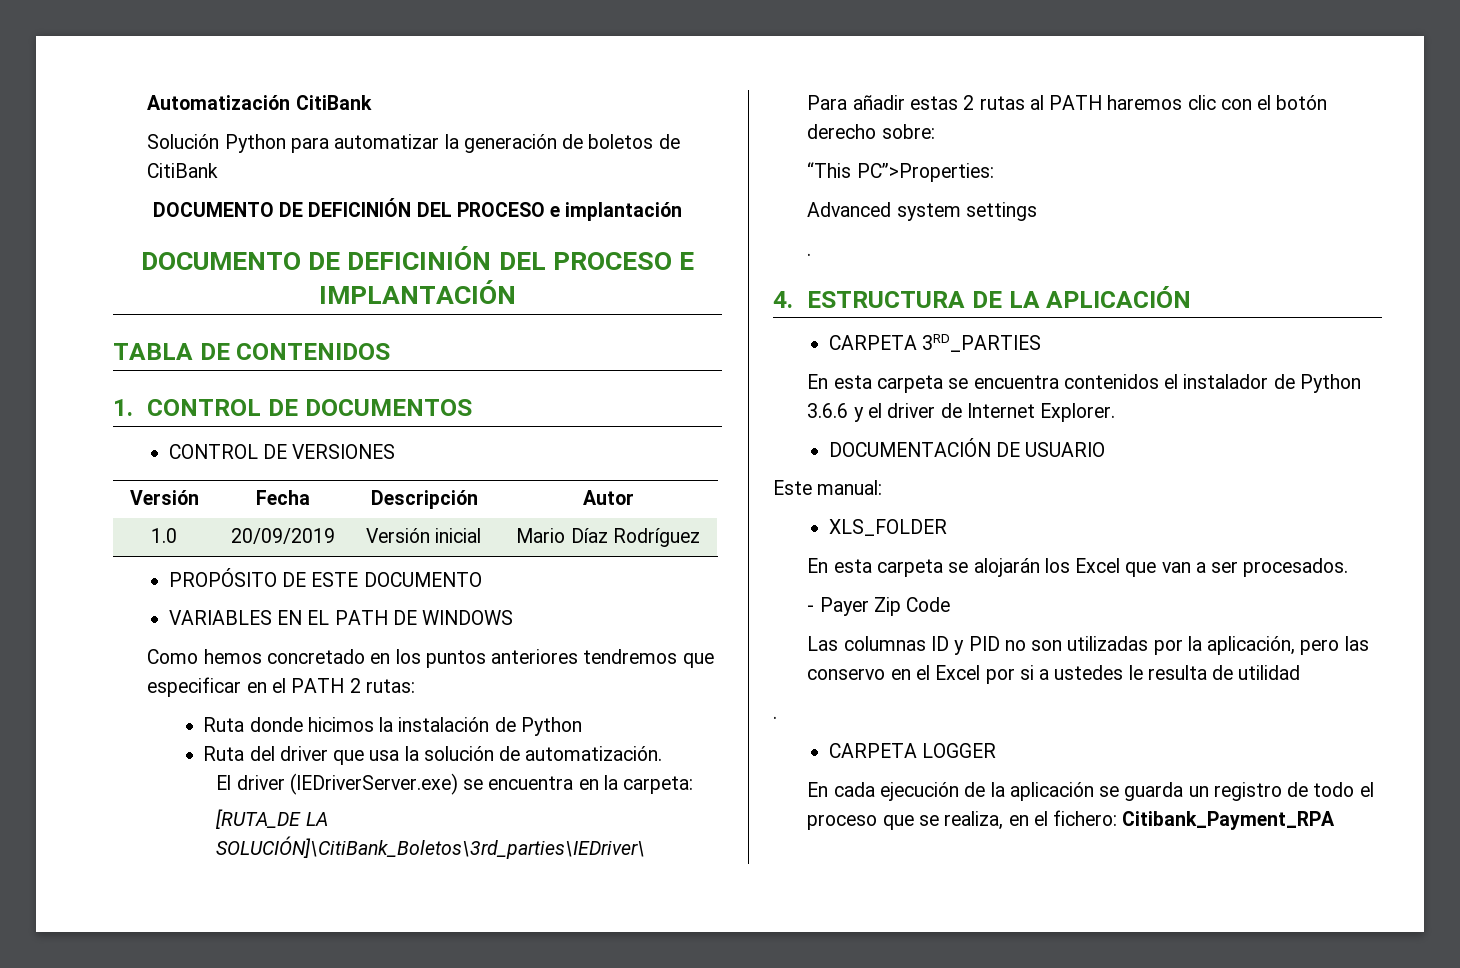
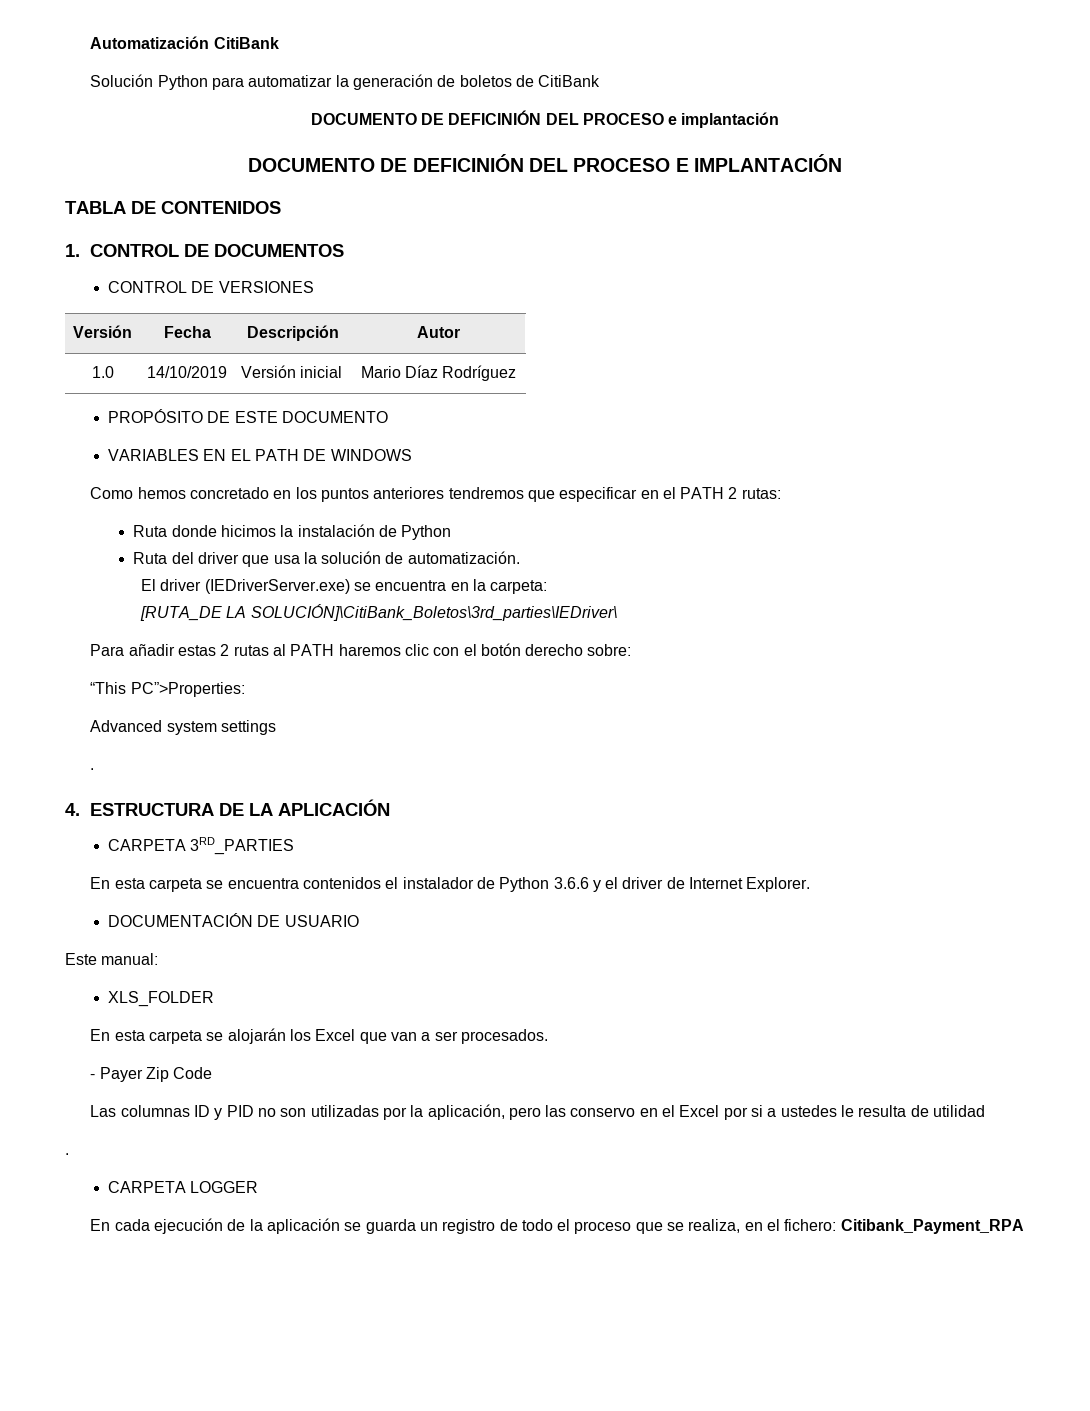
- 1.0 | 20/09/2019 | Versión inicial | Mario Díaz Rodríguez
+ 1.0 | 14/10/2019 | Versión inicial | Mario Díaz Rodríguez

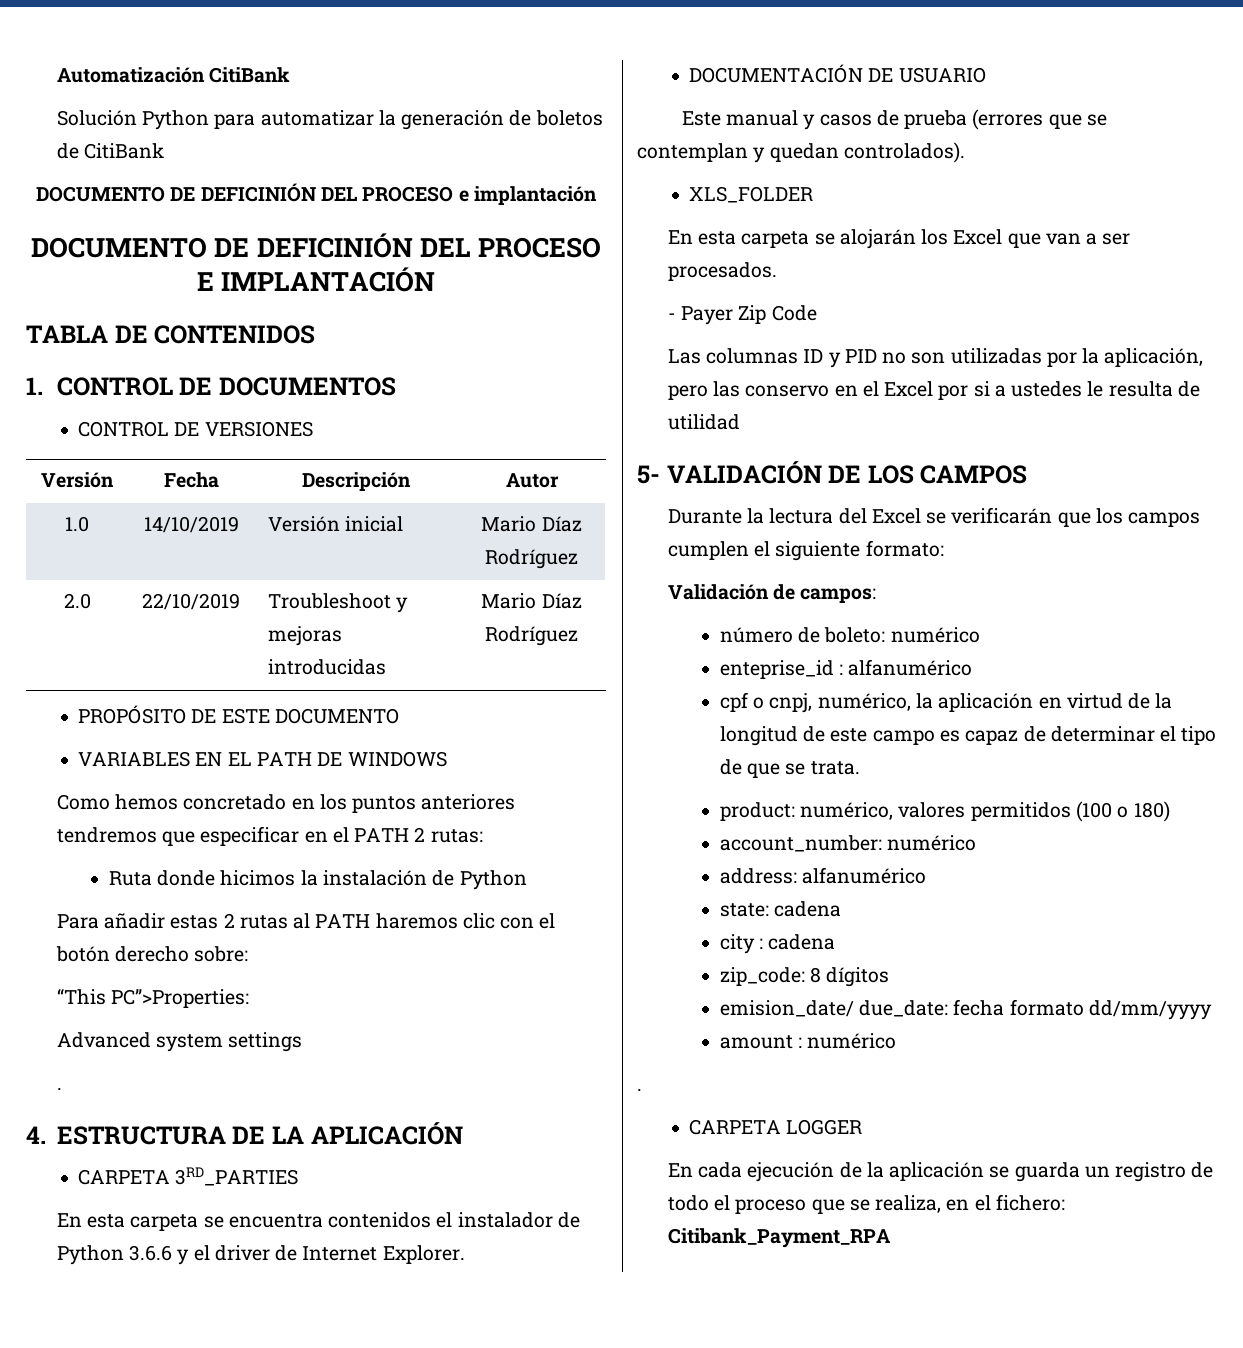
+ 2.0 | 22/10/2019 | Troubleshoot y mejoras introducidas | Mario Díaz Rodríguez
- Ruta del driver que usa la solución de automatización.
- El driver (IEDriverServer.exe) se encuentra en la carpeta:
- [RUTA_DE LA SOLUCIÓN]\CitiBank_Boletos\3rd_parties\IEDriver\
- Este manual:
+ Este manual y casos de prueba (errores que se contemplan y quedan controlados).
+ 5- VALIDACIÓN DE LOS CAMPOS
+ Durante la lectura del Excel se verificarán que los campos cumplen el siguiente formato:
+ Validación de campos:
+ número de boleto: numérico
+ enteprise_id : alfanumérico
+ cpf o cnpj, numérico, la aplicación en virtud de la longitud de este campo es capaz de determinar el tipo de que se trata.
+ product: numérico, valores permitidos (100 o 180)
+ account_number: numérico
+ address: alfanumérico
+ state: cadena
+ city : cadena
+ zip_code: 8 dígitos
+ emision_date/ due_date: fecha formato dd/mm/yyyy
+ amount : numérico

